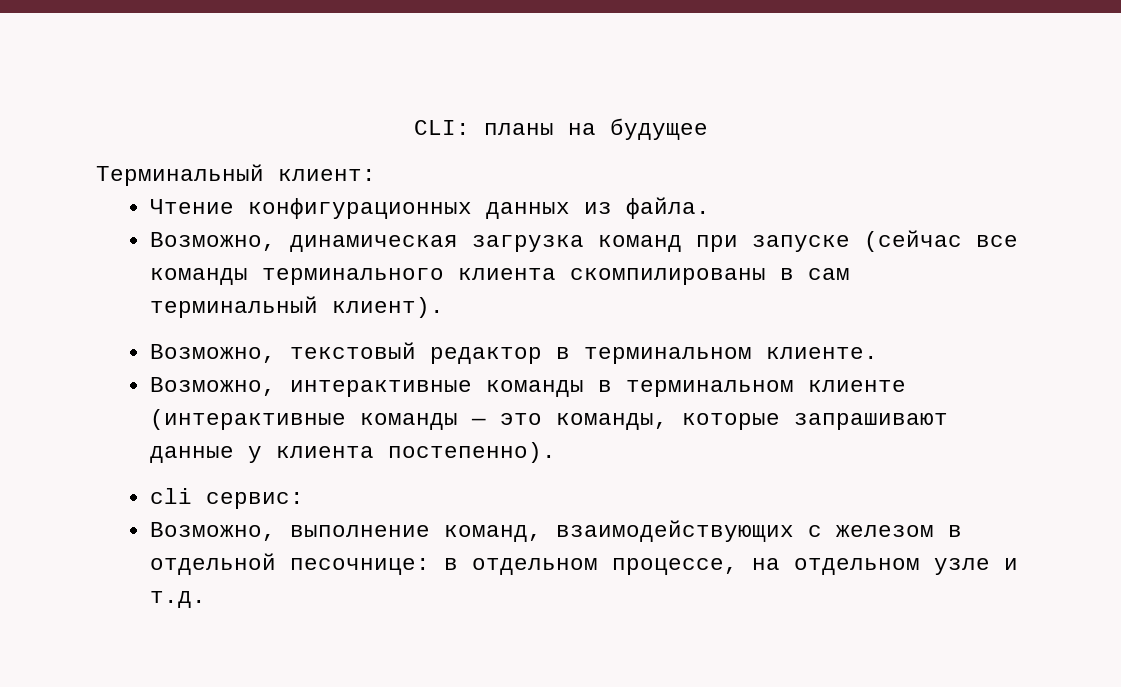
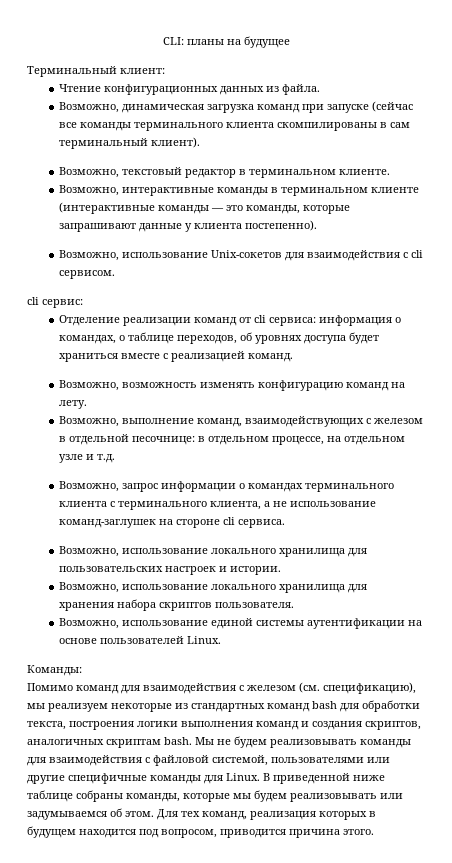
+ Возможно, использование Unix-сокетов для взаимодействия с cli сервисом.
  cli сервис:
+ Отделение реализации команд от cli сервиса: информация о командах, о таблице переходов, об уровнях доступа будет храниться вместе с реализацией команд.
+ Возможно, возможность изменять конфигурацию команд на лету.
+ Возможно, запрос информации о командах терминального клиента с терминального клиента, а не использование команд-заглушек на стороне cli сервиса.
+ Возможно, использование локального хранилища для пользовательских настроек и истории.
+ Возможно, использование локального хранилища для хранения набора скриптов пользователя.
+ Возможно, использование единой системы аутентификации на основе пользователей Linux.
+ Команды:
+ Помимо команд для взаимодействия с железом (см. спецификацию), мы реализуем некоторые из стандартных команд bash для обработки текста, построения логики выполнения команд и создания скриптов, аналогичных скриптам bash. Мы не будем реализовывать команды для взаимодействия с файловой системой, пользователями или другие специфичные команды для Linux. В приведенной ниже таблице собраны команды, которые мы будем реализовывать или задумываемся об этом. Для тех команд, реализация которых в будущем находится под вопросом, приводится причина этого.

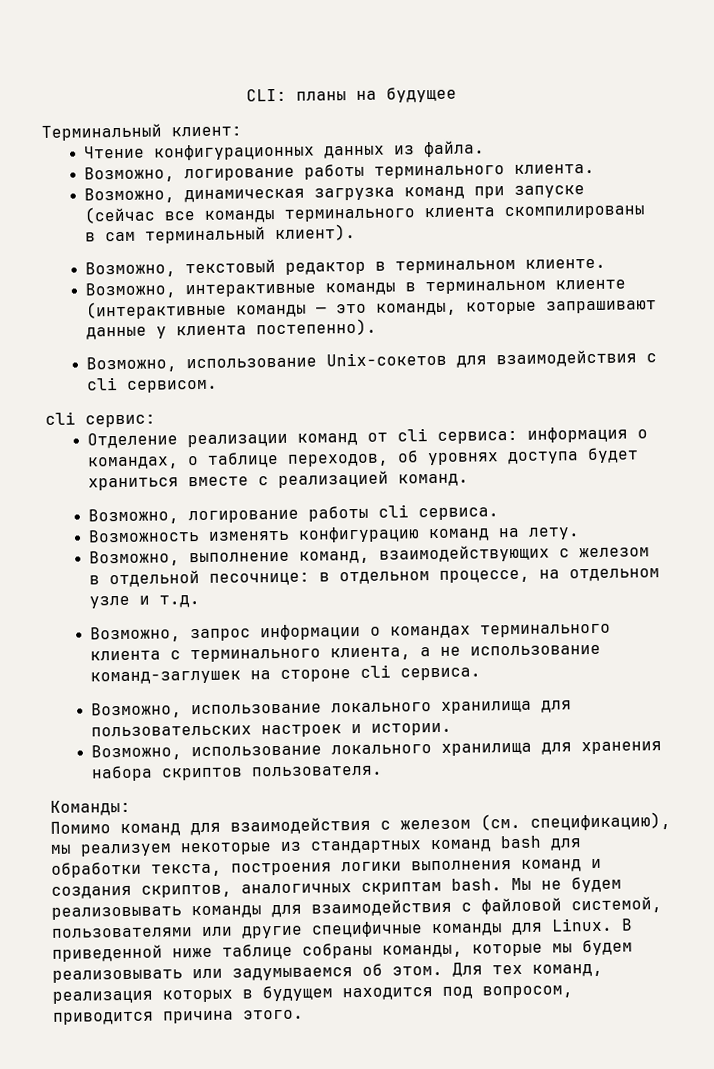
+ Возможно, логирование работы терминального клиента.
- Возможно, возможность изменять конфигурацию команд на лету.
+ Возможно, логирование работы cli сервиса.
+ Возможность изменять конфигурацию команд на лету.
- Возможно, использование единой системы аутентификации на основе пользователей Linux.

